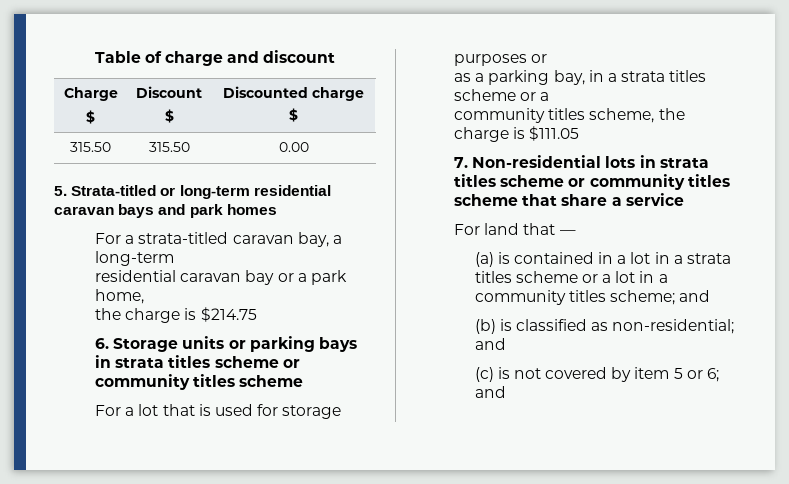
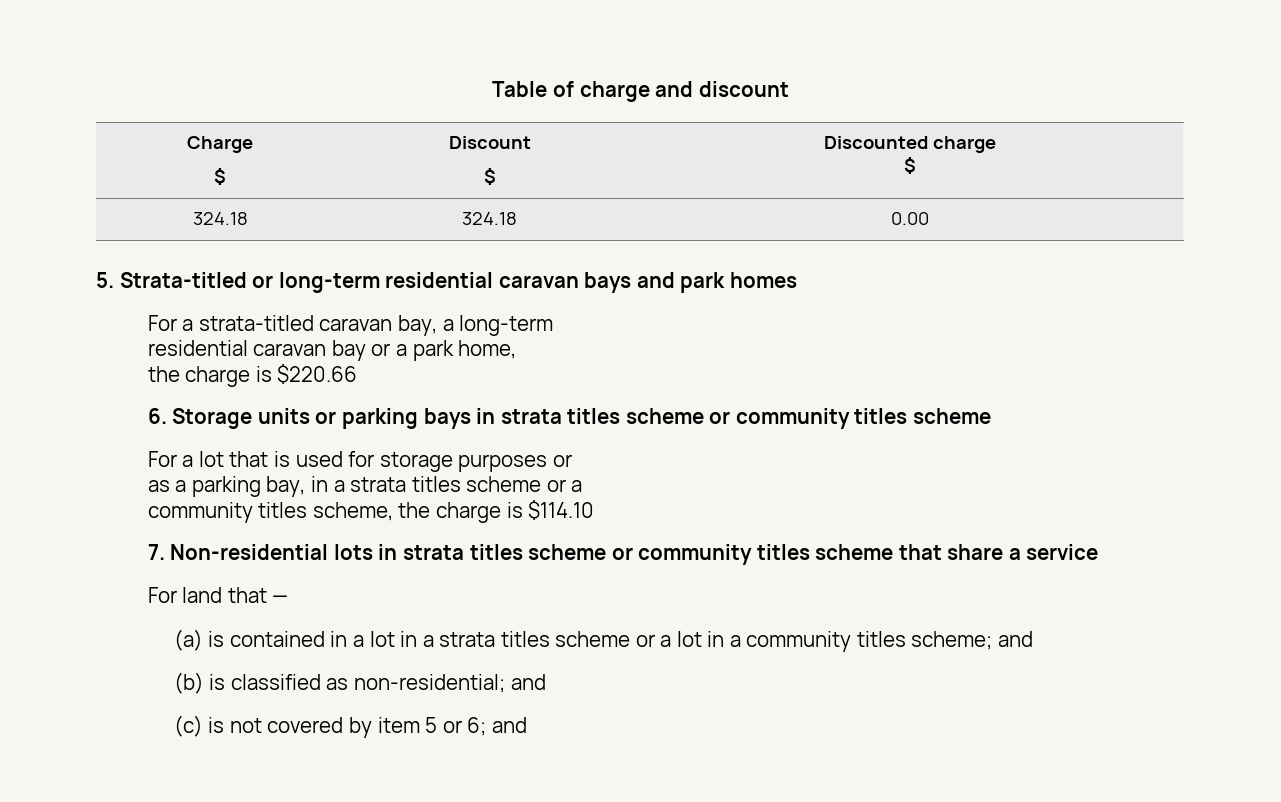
- 315.50 | 315.50 | 0.00
+ 324.18 | 324.18 | 0.00
- the charge is $214.75
+ the charge is $220.66
- community titles scheme, the charge is $111.05
+ community titles scheme, the charge is $114.10

